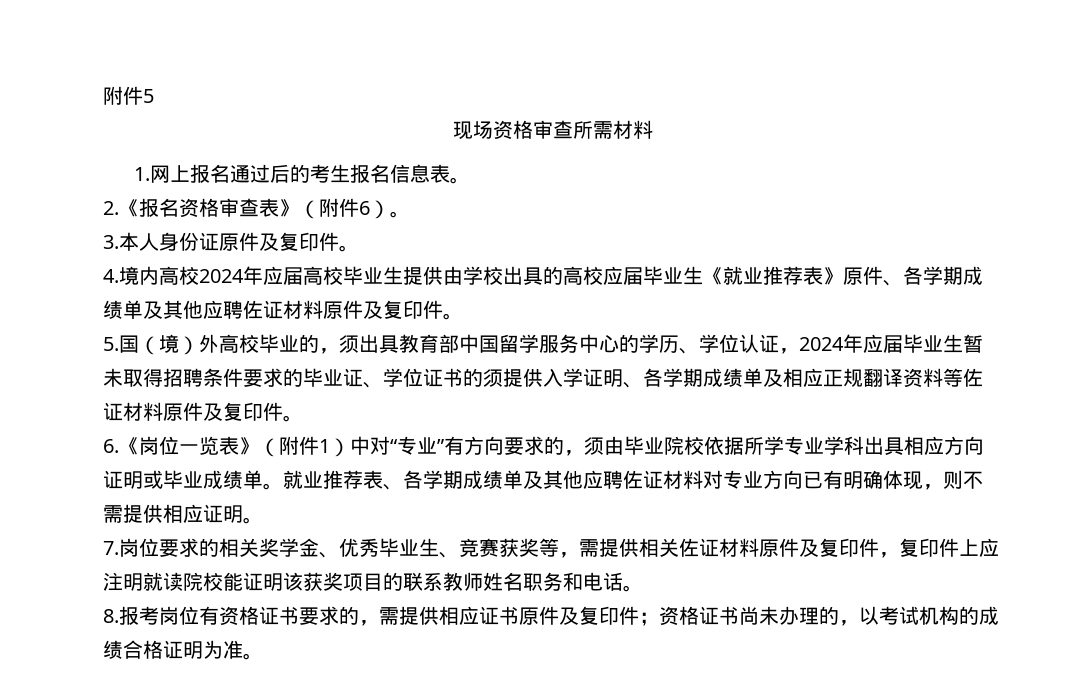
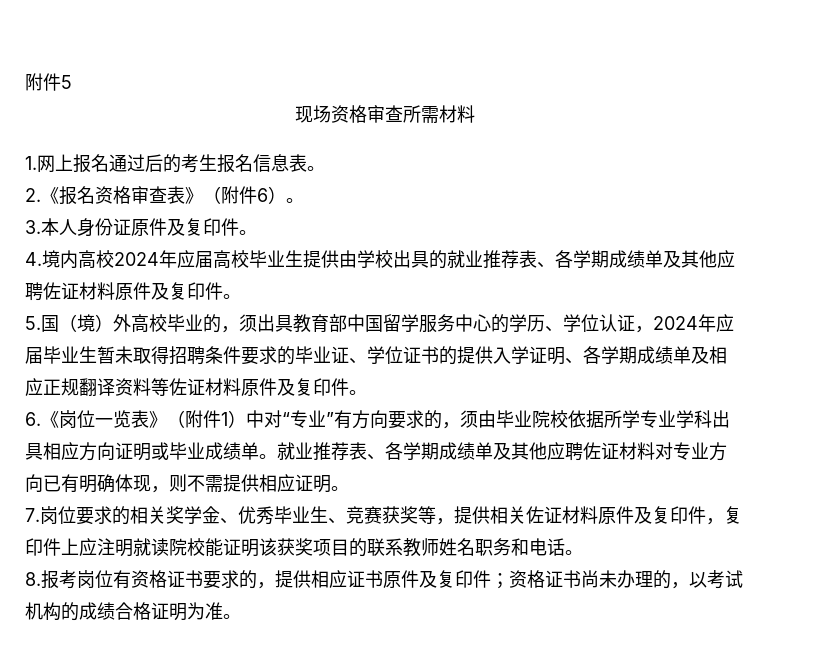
- 4.境内高校2024年应届高校毕业生提供由学校出具的高校应届毕业生《就业推荐表》原件、各学期成绩单及其他应聘佐证材料原件及复印件。
+ 4.境内高校2024年应届高校毕业生提供由学校出具的就业推荐表、各学期成绩单及其他应聘佐证材料原件及复印件。
- 5.国（境）外高校毕业的，须出具教育部中国留学服务中心的学历、学位认证，2024年应届毕业生暂未取得招聘条件要求的毕业证、学位证书的须提供入学证明、各学期成绩单及相应正规翻译资料等佐证材料原件及复印件。
+ 5.国（境）外高校毕业的，须出具教育部中国留学服务中心的学历、学位认证，2024年应届毕业生暂未取得招聘条件要求的毕业证、学位证书的提供入学证明、各学期成绩单及相应正规翻译资料等佐证材料原件及复印件。
- 7.岗位要求的相关奖学金、优秀毕业生、竞赛获奖等，需提供相关佐证材料原件及复印件，复印件上应注明就读院校能证明该获奖项目的联系教师姓名职务和电话。
+ 7.岗位要求的相关奖学金、优秀毕业生、竞赛获奖等，提供相关佐证材料原件及复印件，复印件上应注明就读院校能证明该获奖项目的联系教师姓名职务和电话。
- 8.报考岗位有资格证书要求的，需提供相应证书原件及复印件；资格证书尚未办理的，以考试机构的成绩合格证明为准。
+ 8.报考岗位有资格证书要求的，提供相应证书原件及复印件；资格证书尚未办理的，以考试机构的成绩合格证明为准。

